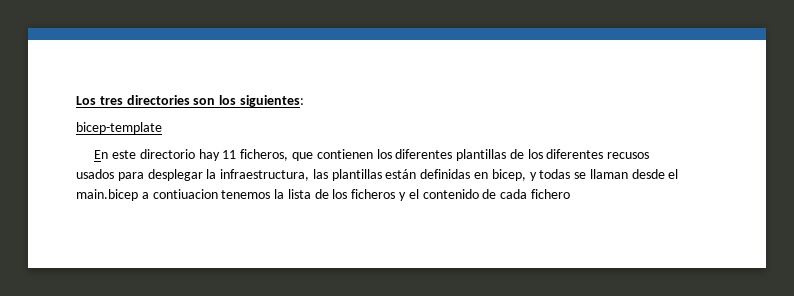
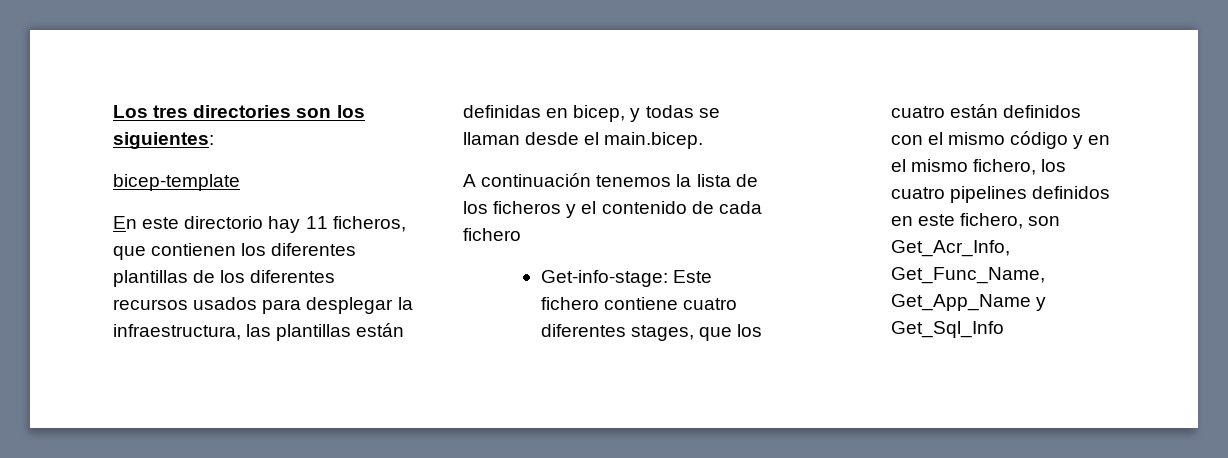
- En este directorio hay 11 ficheros, que contienen los diferentes plantillas de los diferentes recusos usados para desplegar la infraestructura, las plantillas están definidas en bicep, y todas se llaman desde el main.bicep a contiuacion tenemos la lista de los ficheros y el contenido de cada fichero
+ En este directorio hay 11 ficheros, que contienen los diferentes plantillas de los diferentes recursos usados para desplegar la infraestructura, las plantillas están definidas en bicep, y todas se llaman desde el main.bicep.
+ A continuación tenemos la lista de los ficheros y el contenido de cada fichero
+ Get-info-stage: Este fichero contiene cuatro diferentes stages, que los cuatro están definidos con el mismo código y en el mismo fichero, los cuatro pipelines definidos en este fichero, son Get_Acr_Info, Get_Func_Name, Get_App_Name y Get_Sql_Info

